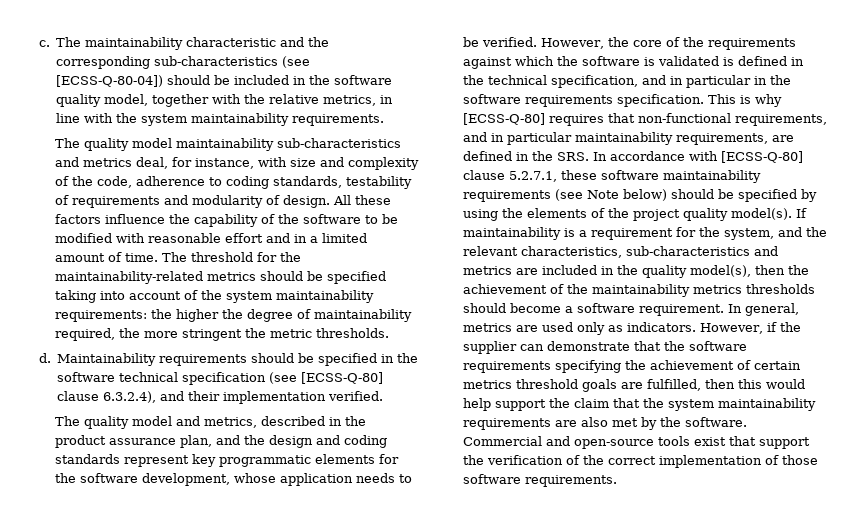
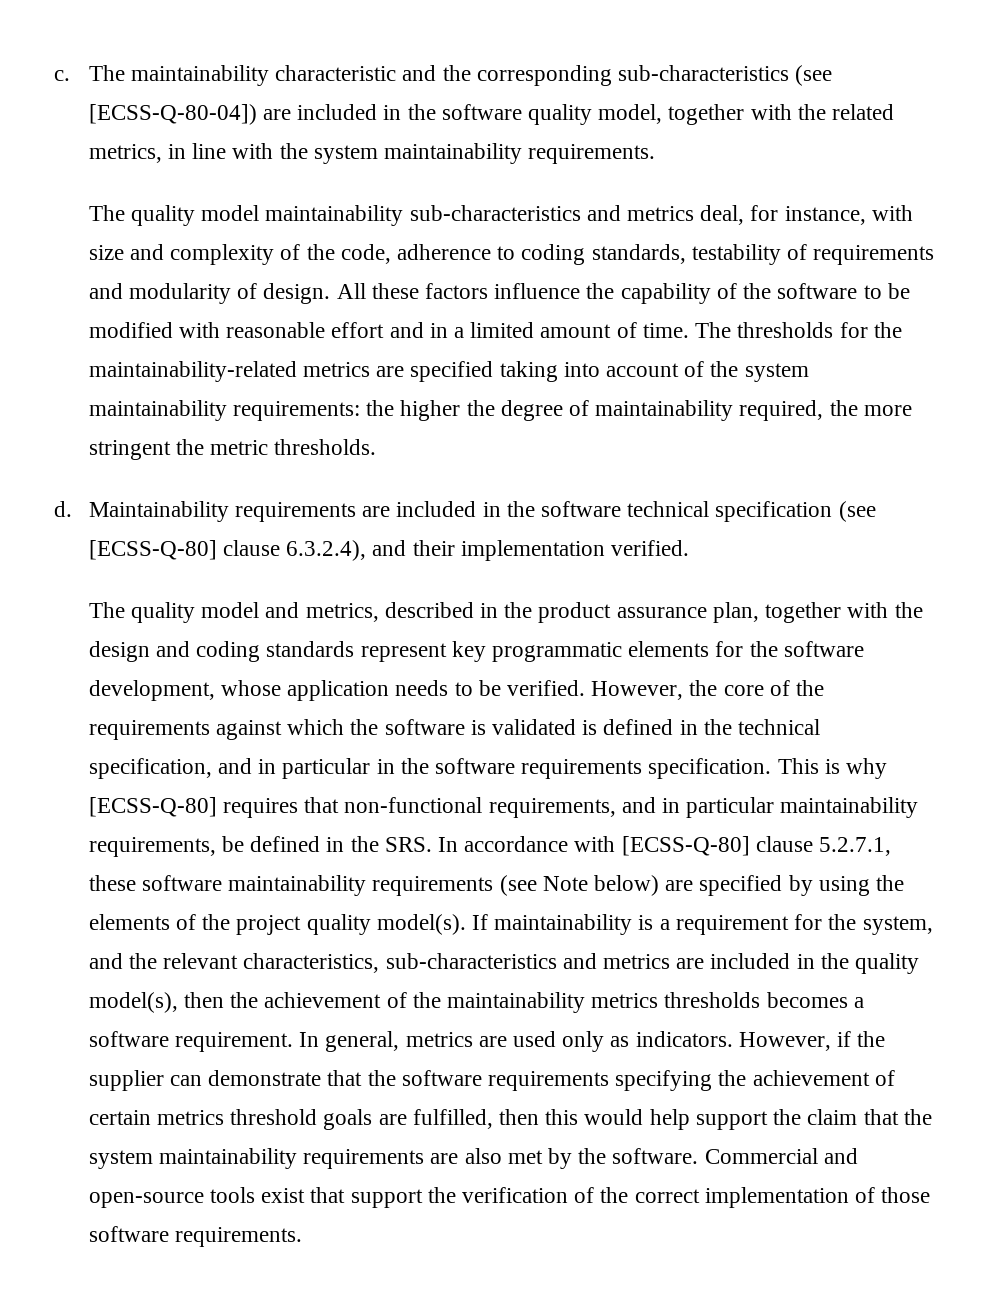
- The maintainability characteristic and the corresponding sub-characteristics (see [ECSS-Q-80-04]) should be included in the software quality model, together with the relative metrics, in line with the system maintainability requirements.
+ The maintainability characteristic and the corresponding sub-characteristics (see [ECSS-Q-80-04]) are included in the software quality model, together with the related metrics, in line with the system maintainability requirements.
- The threshold for the maintainability-related metrics should be specified taking into account of the system maintainability requirements: the higher the degree of maintainability required, the more stringent the metric thresholds.
+ The thresholds for the maintainability-related metrics are specified taking into account of the system maintainability requirements: the higher the degree of maintainability required, the more stringent the metric thresholds.
- Maintainability requirements should be specified in the software technical specification (see [ECSS-Q-80] clause 6.3.2.4), and their implementation verified.
+ Maintainability requirements are included in the software technical specification (see [ECSS-Q-80] clause 6.3.2.4), and their implementation verified.
- The quality model and metrics, described in the product assurance plan, and the design and coding standards represent key programmatic elements for the software development, whose application needs to be verified.
+ The quality model and metrics, described in the product assurance plan, together with the design and coding standards represent key programmatic elements for the software development, whose application needs to be verified.
- This is why [ECSS-Q-80] requires that non-functional requirements, and in particular maintainability requirements, are defined in the SRS. In accordance with [ECSS-Q-80] clause 5.2.7.1, these software maintainability requirements (see Note below) should be specified by using the elements of the project quality model(s).
+ This is why [ECSS-Q-80] requires that non-functional requirements, and in particular maintainability requirements, be defined in the SRS. In accordance with [ECSS-Q-80] clause 5.2.7.1, these software maintainability requirements (see Note below) are specified by using the elements of the project quality model(s).
- If maintainability is a requirement for the system, and the relevant characteristics, sub-characteristics and metrics are included in the quality model(s), then the achievement of the maintainability metrics thresholds should become a software requirement.
+ If maintainability is a requirement for the system, and the relevant characteristics, sub-characteristics and metrics are included in the quality model(s), then the achievement of the maintainability metrics thresholds becomes a software requirement.

